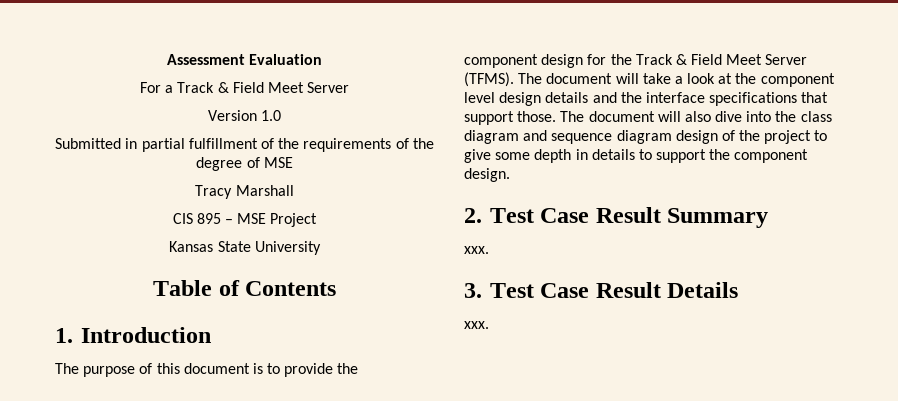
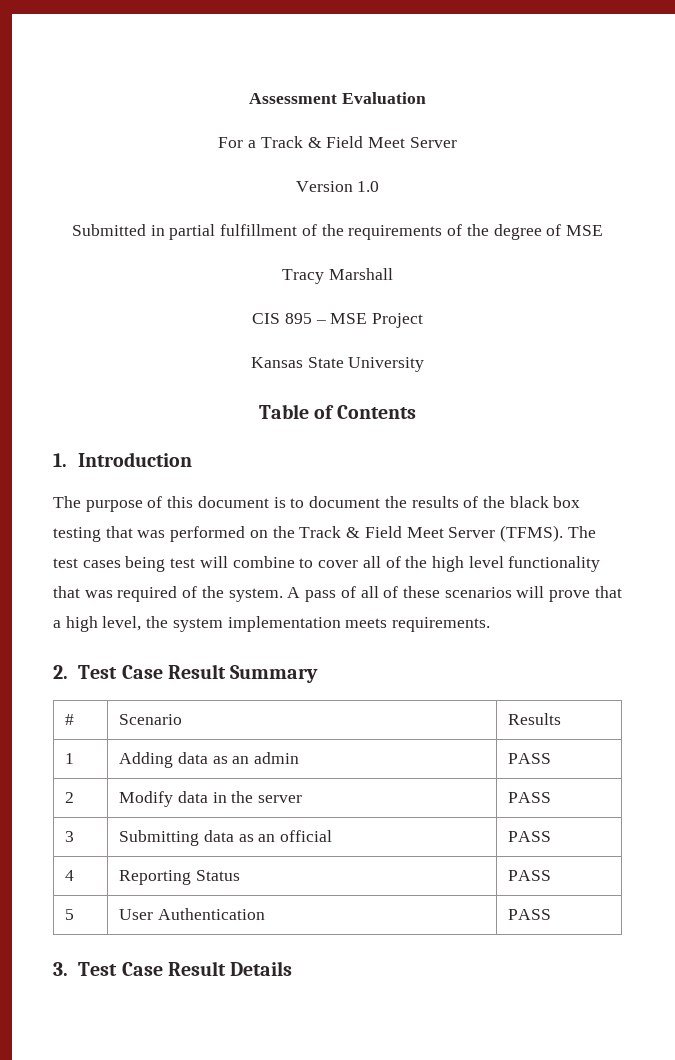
- The purpose of this document is to provide the component design for the Track & Field Meet Server (TFMS).
+ The purpose of this document is to document the results of the black box testing that was performed on the Track & Field Meet Server (TFMS).
- The document will take a look at the component level design details and the interface specifications that support those. The document will also dive into the class diagram and sequence diagram design of the project to give some depth in details to support the component design.
+ The test cases being test will combine to cover all of the high level functionality that was required of the system. A pass of all of these scenarios will prove that a high level, the system implementation meets requirements.
  2. Test Case Result Summary
- xxx.
+ # | Scenario | Results
+ 1 | Adding data as an admin | PASS
+ 2 | Modify data in the server | PASS
+ 3 | Submitting data as an official | PASS
+ 4 | Reporting Status | PASS
+ 5 | User Authentication | PASS
  3. Test Case Result Details
- xxx.

